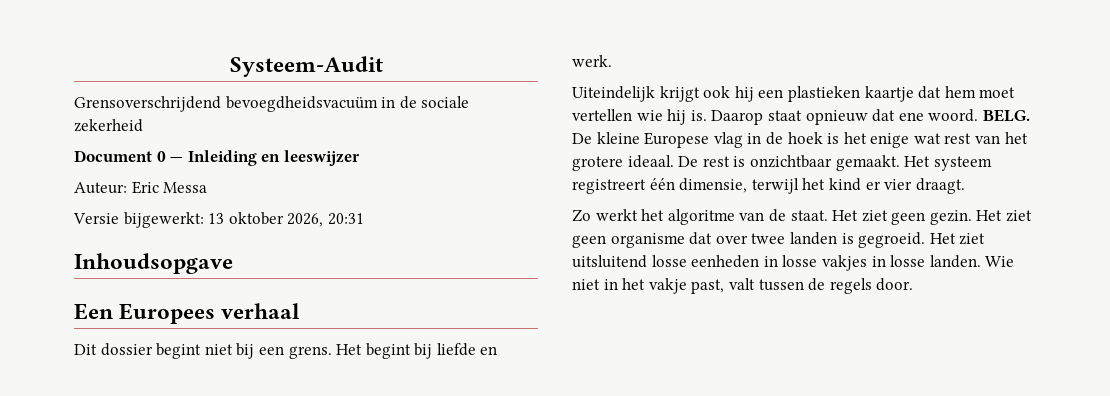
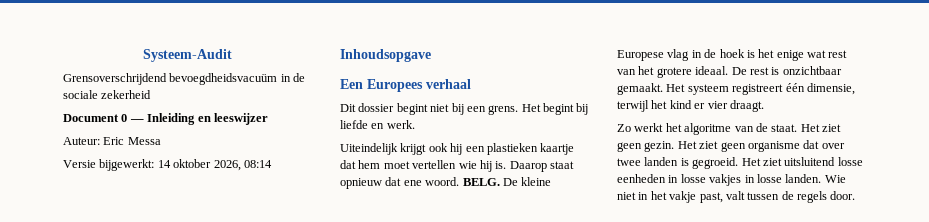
- Versie bijgewerkt: 13 oktober 2026, 20:31
+ Versie bijgewerkt: 14 oktober 2026, 08:14

